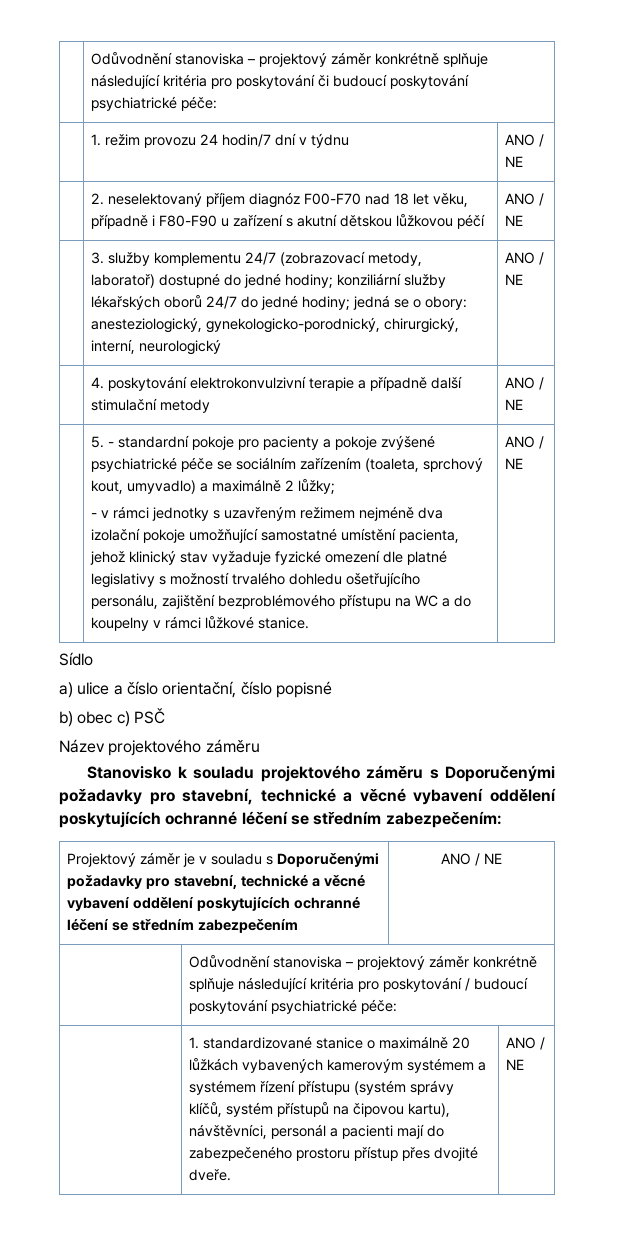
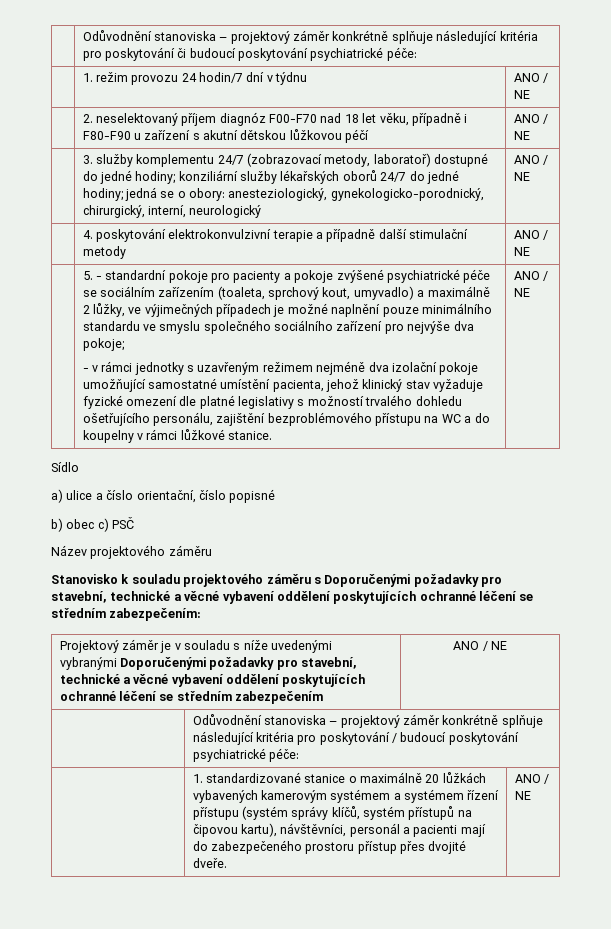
- 5. - standardní pokoje pro pacienty a pokoje zvýšené psychiatrické péče se sociálním zařízením (toaleta, sprchový kout, umyvadlo) a maximálně 2 lůžky;
+ 5. - standardní pokoje pro pacienty a pokoje zvýšené psychiatrické péče se sociálním zařízením (toaleta, sprchový kout, umyvadlo) a maximálně 2 lůžky, ve výjimečných případech je možné naplnění pouze minimálního standardu ve smyslu společného sociálního zařízení pro nejvýše dva pokoje;
- Projektový záměr je v souladu s Doporučenými požadavky pro stavební, technické a věcné vybavení oddělení poskytujících ochranné léčení se středním zabezpečením | ANO / NE
+ Projektový záměr je v souladu s níže uvedenými vybranými Doporučenými požadavky pro stavební, technické a věcné vybavení oddělení poskytujících ochranné léčení se středním zabezpečením | ANO / NE

